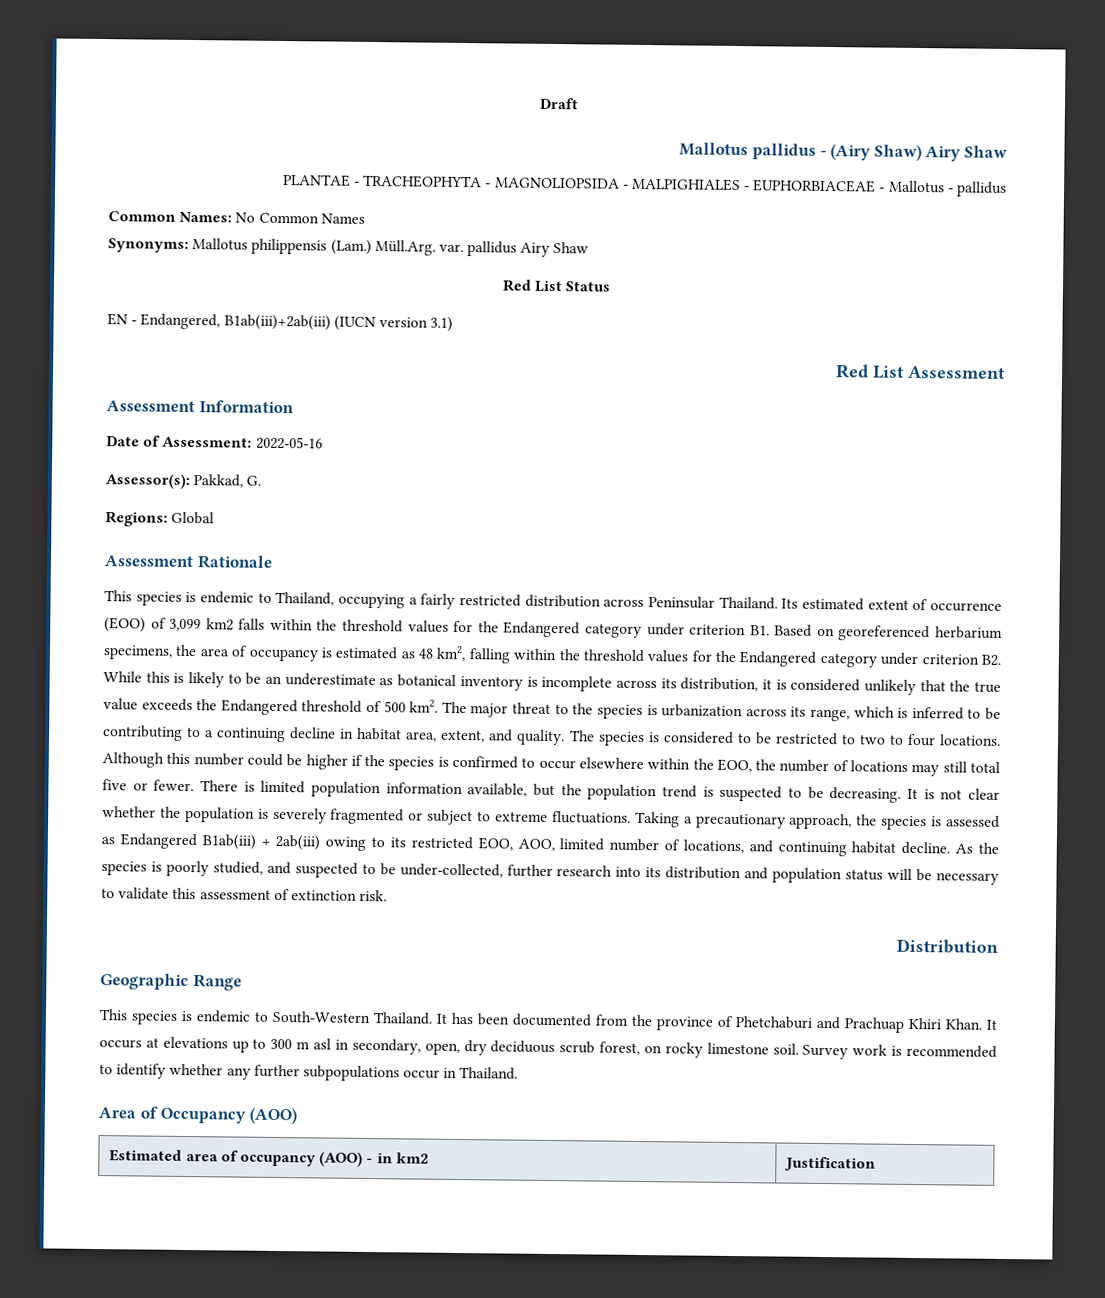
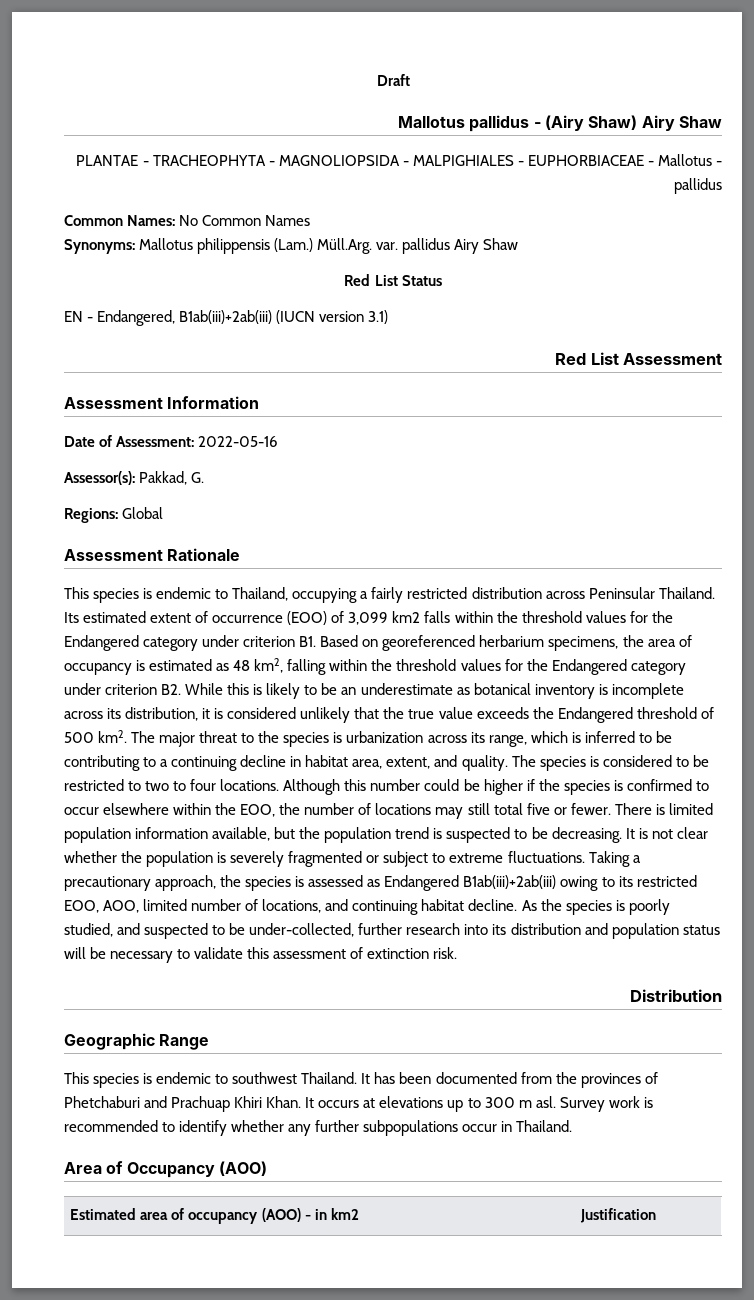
- Taking a precautionary approach, the species is assessed as Endangered B1ab(iii) + 2ab(iii) owing to its restricted EOO, AOO, limited number of locations, and continuing habitat decline.
+ Taking a precautionary approach, the species is assessed as Endangered B1ab(iii)+2ab(iii) owing to its restricted EOO, AOO, limited number of locations, and continuing habitat decline.
- This species is endemic to South-Western Thailand.
+ This species is endemic to southwest Thailand.
- It has been documented from the province of Phetchaburi and Prachuap Khiri Khan.
+ It has been documented from the provinces of Phetchaburi and Prachuap Khiri Khan.
- It occurs at elevations up to 300 m asl in secondary, open, dry deciduous scrub forest, on rocky limestone soil.
+ It occurs at elevations up to 300 m asl.

